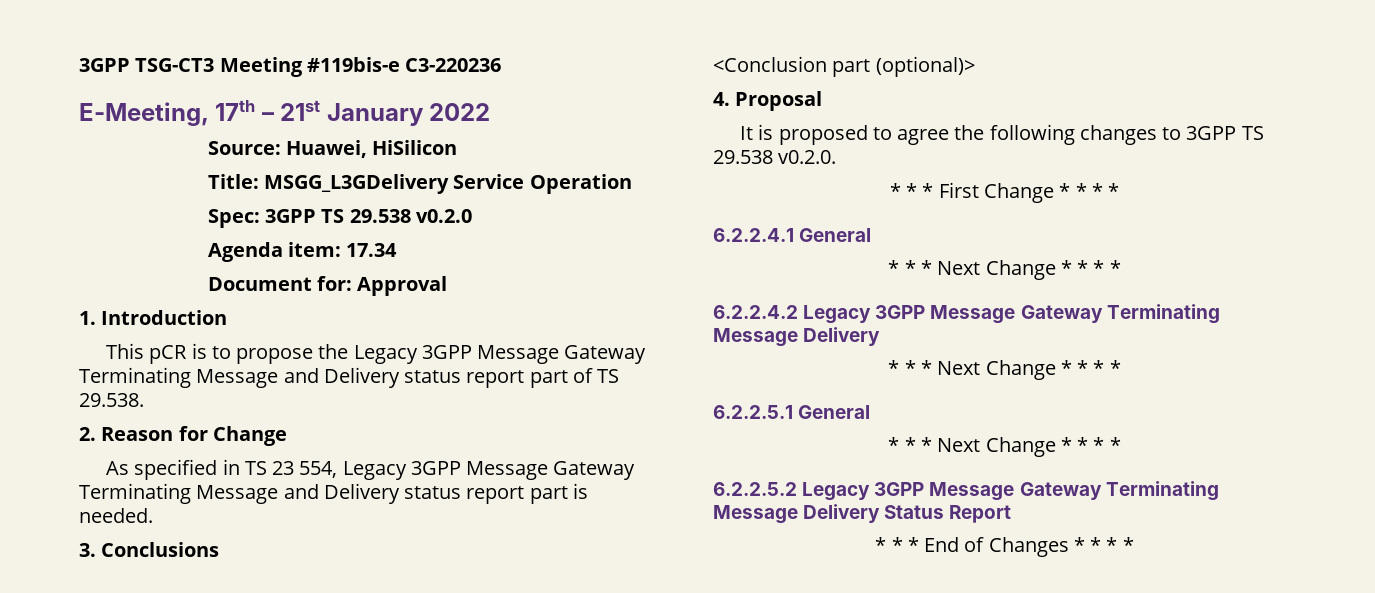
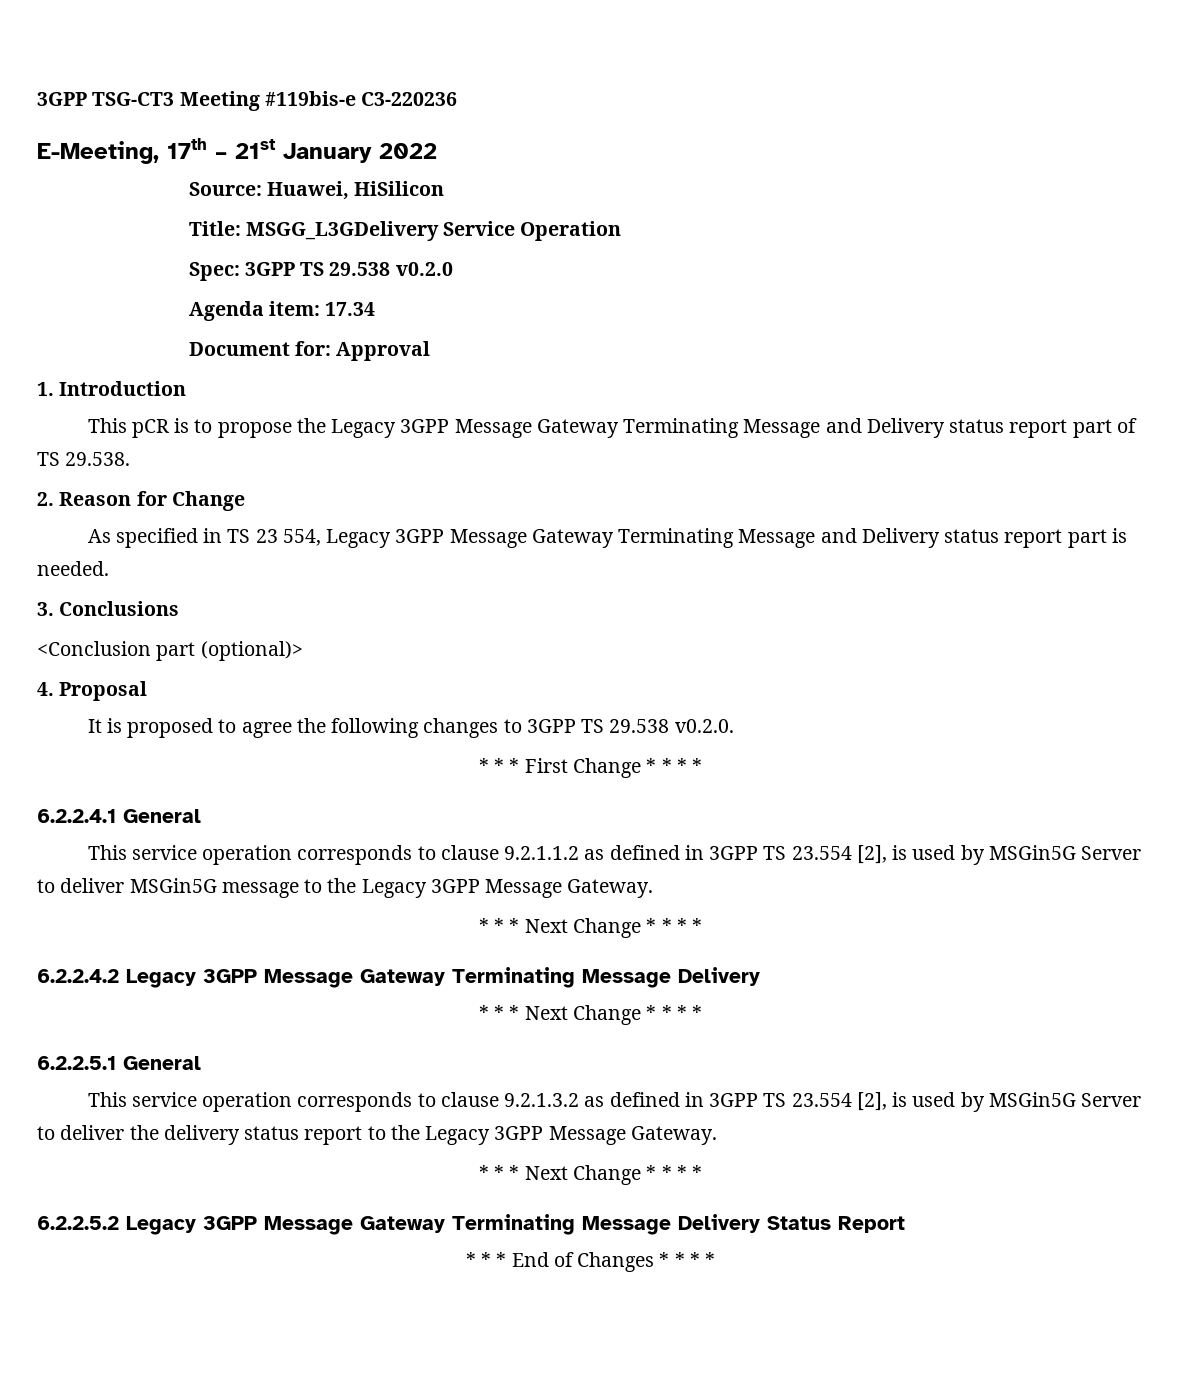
+ This service operation corresponds to clause 9.2.1.1.2 as defined in 3GPP TS 23.554 [2], is used by MSGin5G Server to deliver MSGin5G message to the Legacy 3GPP Message Gateway.
+ This service operation corresponds to clause 9.2.1.3.2 as defined in 3GPP TS 23.554 [2], is used by MSGin5G Server to deliver the delivery status report to the Legacy 3GPP Message Gateway.

